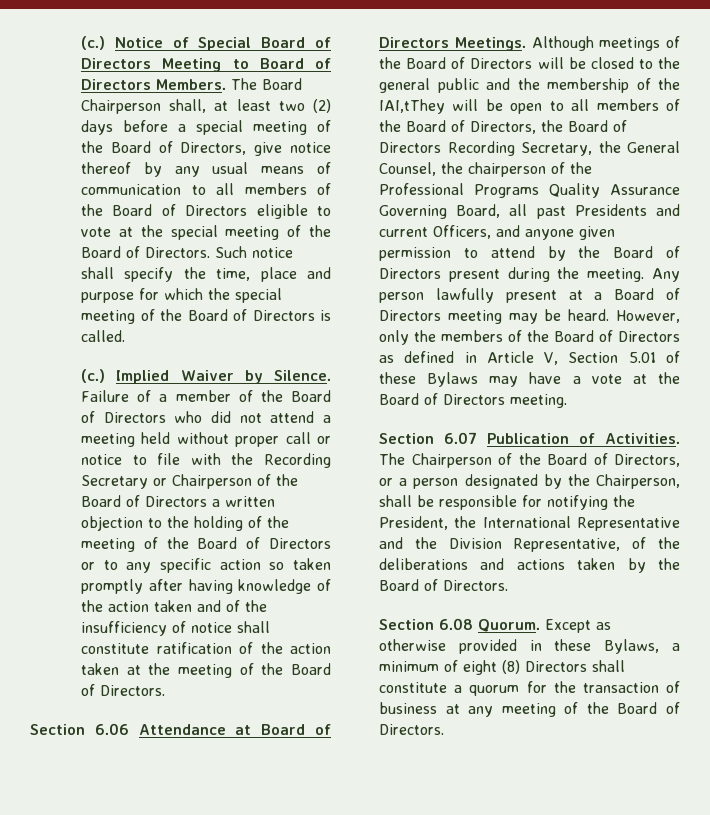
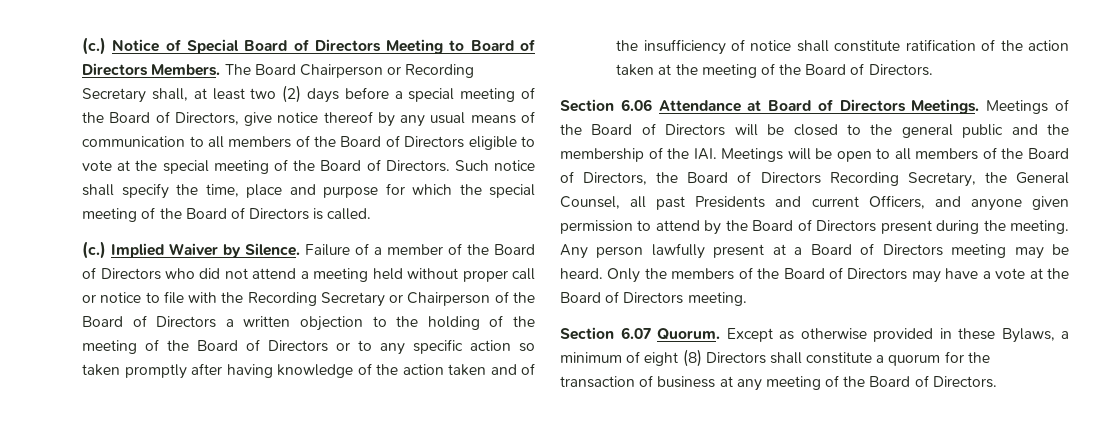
- The Board Chairperson shall, at least two (2) days before a special meeting of the Board of Directors, give notice thereof by any usual means of communication to all members of the Board of Directors eligible to vote at the special meeting of the Board of Directors.
+ The Board Chairperson or Recording Secretary shall, at least two (2) days before a special meeting of the Board of Directors, give notice thereof by any usual means of communication to all members of the Board of Directors eligible to vote at the special meeting of the Board of Directors.
- Although meetings of the Board of Directors will be closed to the general public and the membership of the IAI,tThey will be open to all members of the Board of Directors, the Board of Directors Recording Secretary, the General Counsel, the chairperson of the Professional Programs Quality Assurance Governing Board, all past Presidents and current Officers, and anyone given permission to attend by the Board of Directors present during the meeting.
+ Meetings of the Board of Directors will be closed to the general public and the membership of the IAI. Meetings will be open to all members of the Board of Directors, the Board of Directors Recording Secretary, the General Counsel, all past Presidents and current Officers, and anyone given permission to attend by the Board of Directors present during the meeting.
- However, only the members of the Board of Directors as defined in Article V, Section 5.01 of these Bylaws may have a vote at the Board of Directors meeting.
+ Only the members of the Board of Directors may have a vote at the Board of Directors meeting.
- Section 6.07 Publication of Activities. The Chairperson of the Board of Directors, or a person designated by the Chairperson, shall be responsible for notifying the President, the International Representative and the Division Representative, of the deliberations and actions taken by the Board of Directors.
- Section 6.08 Quorum.
+ Section 6.07 Quorum.

